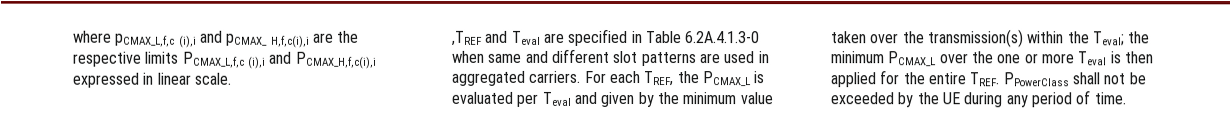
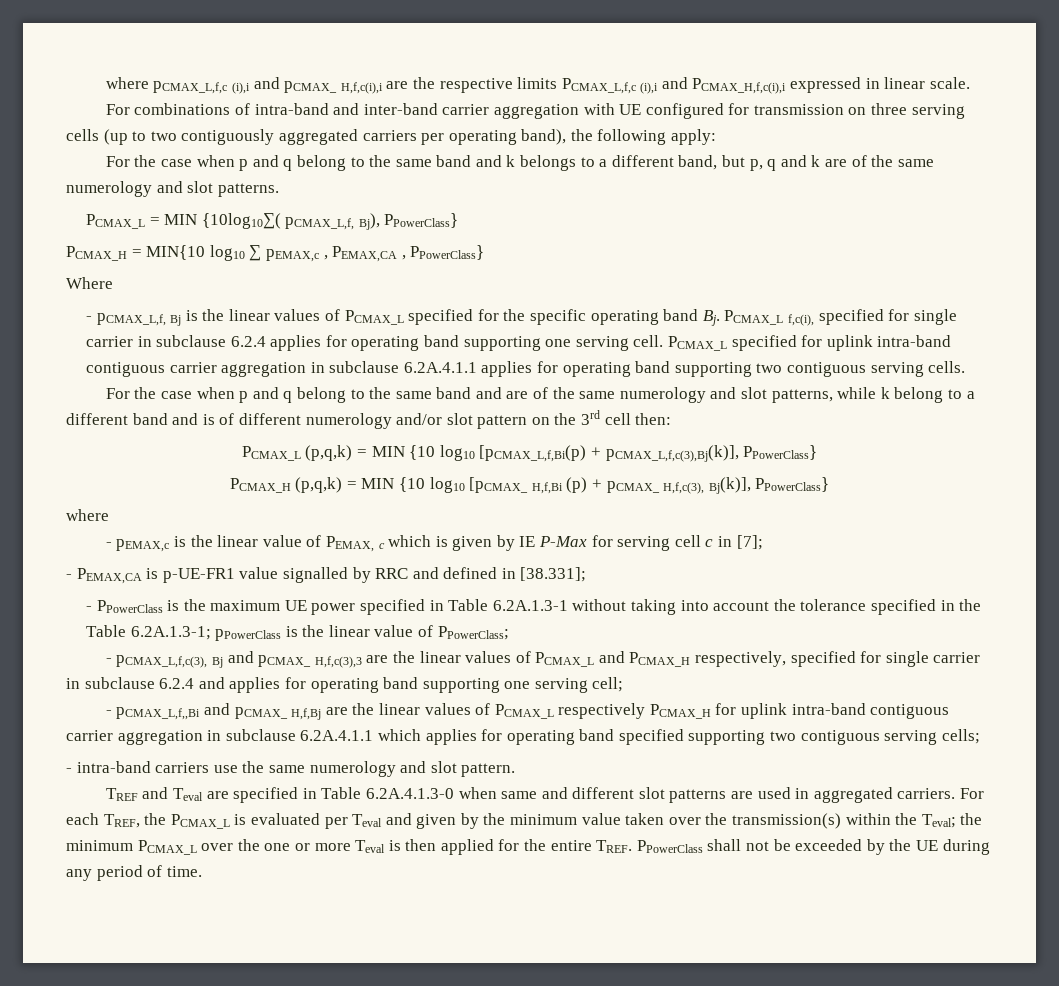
- ,TREF and Teval are specified in Table 6.2A.4.1.3-0 when same and different slot patterns are used in aggregated carriers.
+ For combinations of intra-band and inter-band carrier aggregation with UE configured for transmission on three serving cells (up to two contiguously aggregated carriers per operating band), the following apply:
+ For the case when p and q belong to the same band and k belongs to a different band, but p, q and k are of the same numerology and slot patterns.
+ PCMAX_L = MIN {10log10∑( pCMAX_L,f, Bj), PPowerClass}
+ PCMAX_H = MIN{10 log10 ∑ pEMAX,c , PEMAX,CA , PPowerClass}
+ Where
+ - pCMAX_L,f, Bj is the linear values of PCMAX_L specified for the specific operating band Bj. PCMAX_L f,c(i), specified for single carrier in subclause 6.2.4 applies for operating band supporting one serving cell. PCMAX_L specified for uplink intra-band contiguous carrier aggregation in subclause 6.2A.4.1.1 applies for operating band supporting two contiguous serving cells.
+ For the case when p and q belong to the same band and are of the same numerology and slot patterns, while k belong to a different band and is of different numerology and/or slot pattern on the 3rd cell then:
+ PCMAX_L (p,q,k) = MIN {10 log10 [pCMAX_L,f,Bi(p) + pCMAX_L,f,c(3),Bj(k)], PPowerClass}
+ PCMAX_H (p,q,k) = MIN {10 log10 [pCMAX_ H,f,Bi (p) + pCMAX_ H,f,c(3), Bj(k)], PPowerClass}
+ where
+ - pEMAX,c is the linear value of PEMAX, c which is given by IE P-Max for serving cell c in [7];
+ - PEMAX,CA is p-UE-FR1 value signalled by RRC and defined in [38.331];
+ - PPowerClass is the maximum UE power specified in Table 6.2A.1.3-1 without taking into account the tolerance specified in the Table 6.2A.1.3-1; pPowerClass is the linear value of PPowerClass;
+ - pCMAX_L,f,c(3), Bj and pCMAX_ H,f,c(3),3 are the linear values of PCMAX_L and PCMAX_H respectively, specified for single carrier in subclause 6.2.4 and applies for operating band supporting one serving cell;
+ - pCMAX_L,f,,Bi and pCMAX_ H,f,Bj are the linear values of PCMAX_L respectively PCMAX_H for uplink intra-band contiguous carrier aggregation in subclause 6.2A.4.1.1 which applies for operating band specified supporting two contiguous serving cells;
+ - intra-band carriers use the same numerology and slot pattern.
+ TREF and Teval are specified in Table 6.2A.4.1.3-0 when same and different slot patterns are used in aggregated carriers.

